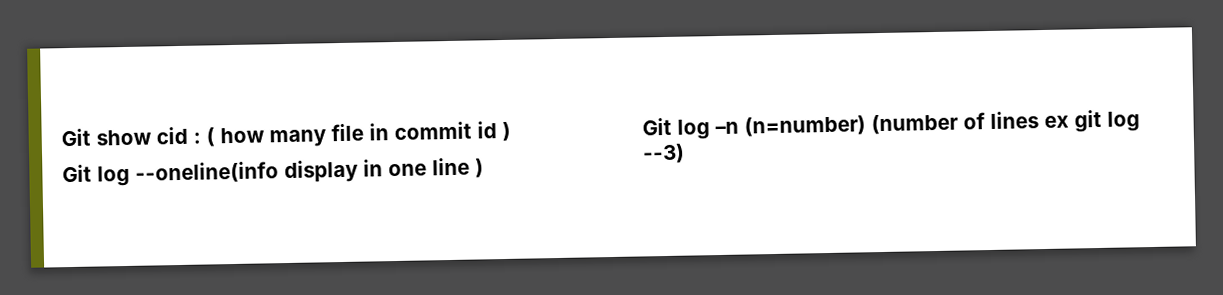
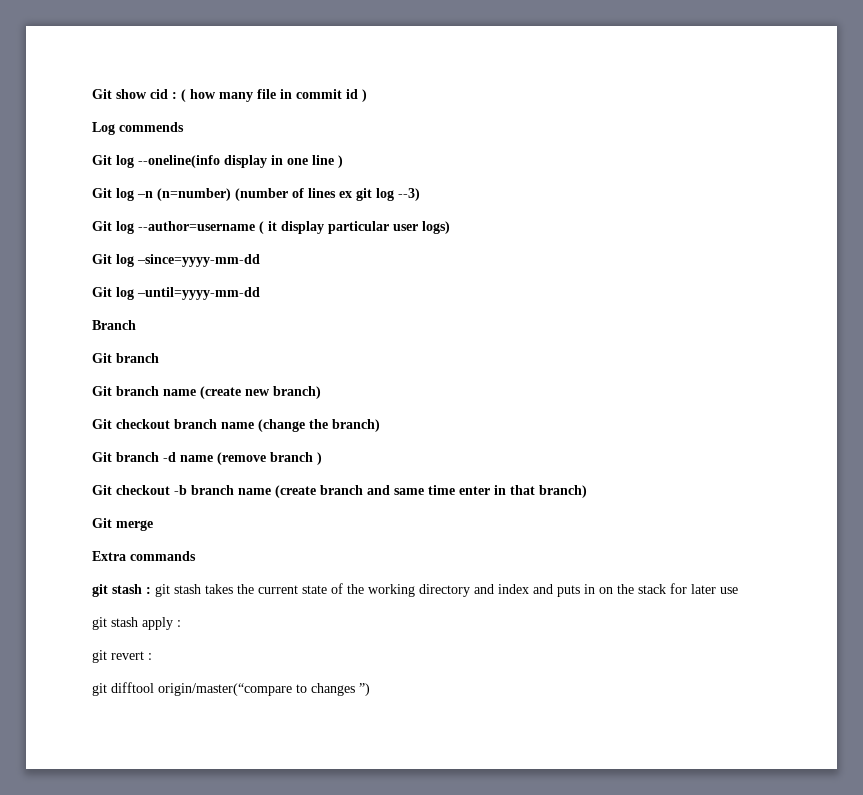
+ Log commends
+ Git log --author=username ( it display particular user logs)
+ Git log –since=yyyy-mm-dd
+ Git log –until=yyyy-mm-dd
+ Branch
+ Git branch
+ Git branch name (create new branch)
+ Git checkout branch name (change the branch)
+ Git branch -d name (remove branch )
+ Git checkout -b branch name (create branch and same time enter in that branch)
+ Git merge
+ Extra commands
+ git stash : git stash takes the current state of the working directory and index and puts in on the stack for later use
+ git stash apply :
+ git revert :
+ git difftool origin/master(“compare to changes ”)

